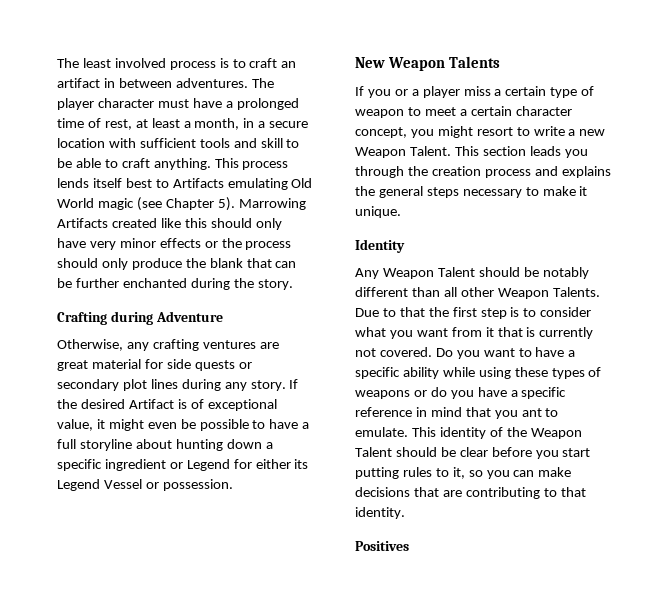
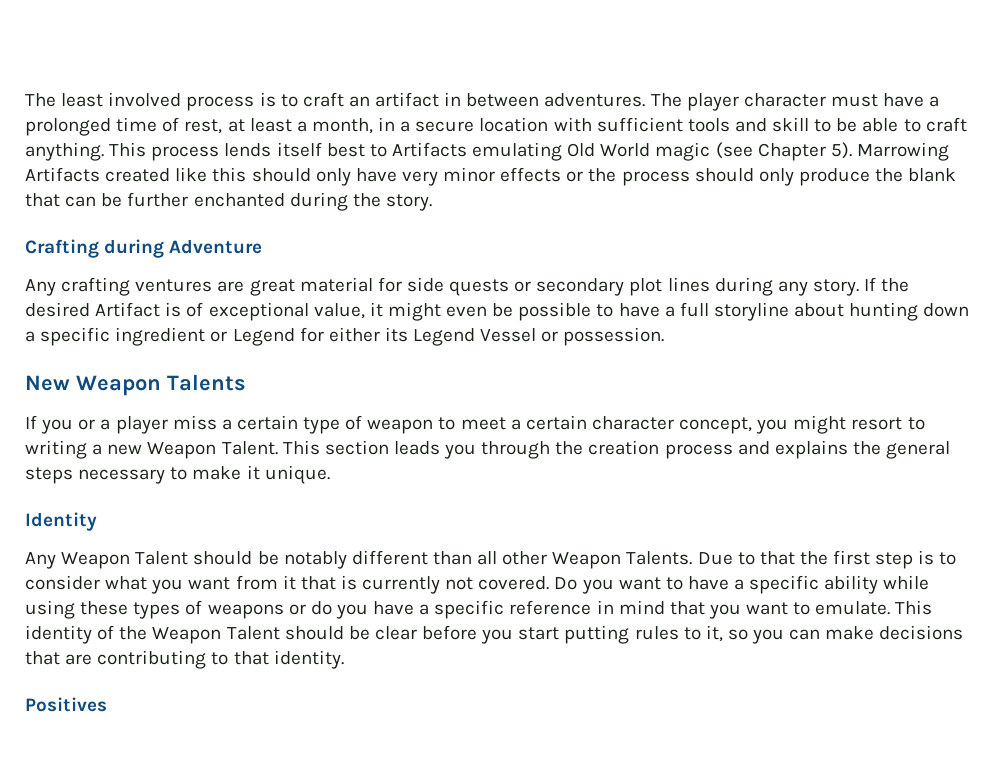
- Otherwise, any crafting ventures are great material for side quests or secondary plot lines during any story.
+ Any crafting ventures are great material for side quests or secondary plot lines during any story.
- If you or a player miss a certain type of weapon to meet a certain character concept, you might resort to write a new Weapon Talent.
+ If you or a player miss a certain type of weapon to meet a certain character concept, you might resort to writing a new Weapon Talent.
- Do you want to have a specific ability while using these types of weapons or do you have a specific reference in mind that you ant to emulate.
+ Do you want to have a specific ability while using these types of weapons or do you have a specific reference in mind that you want to emulate.

